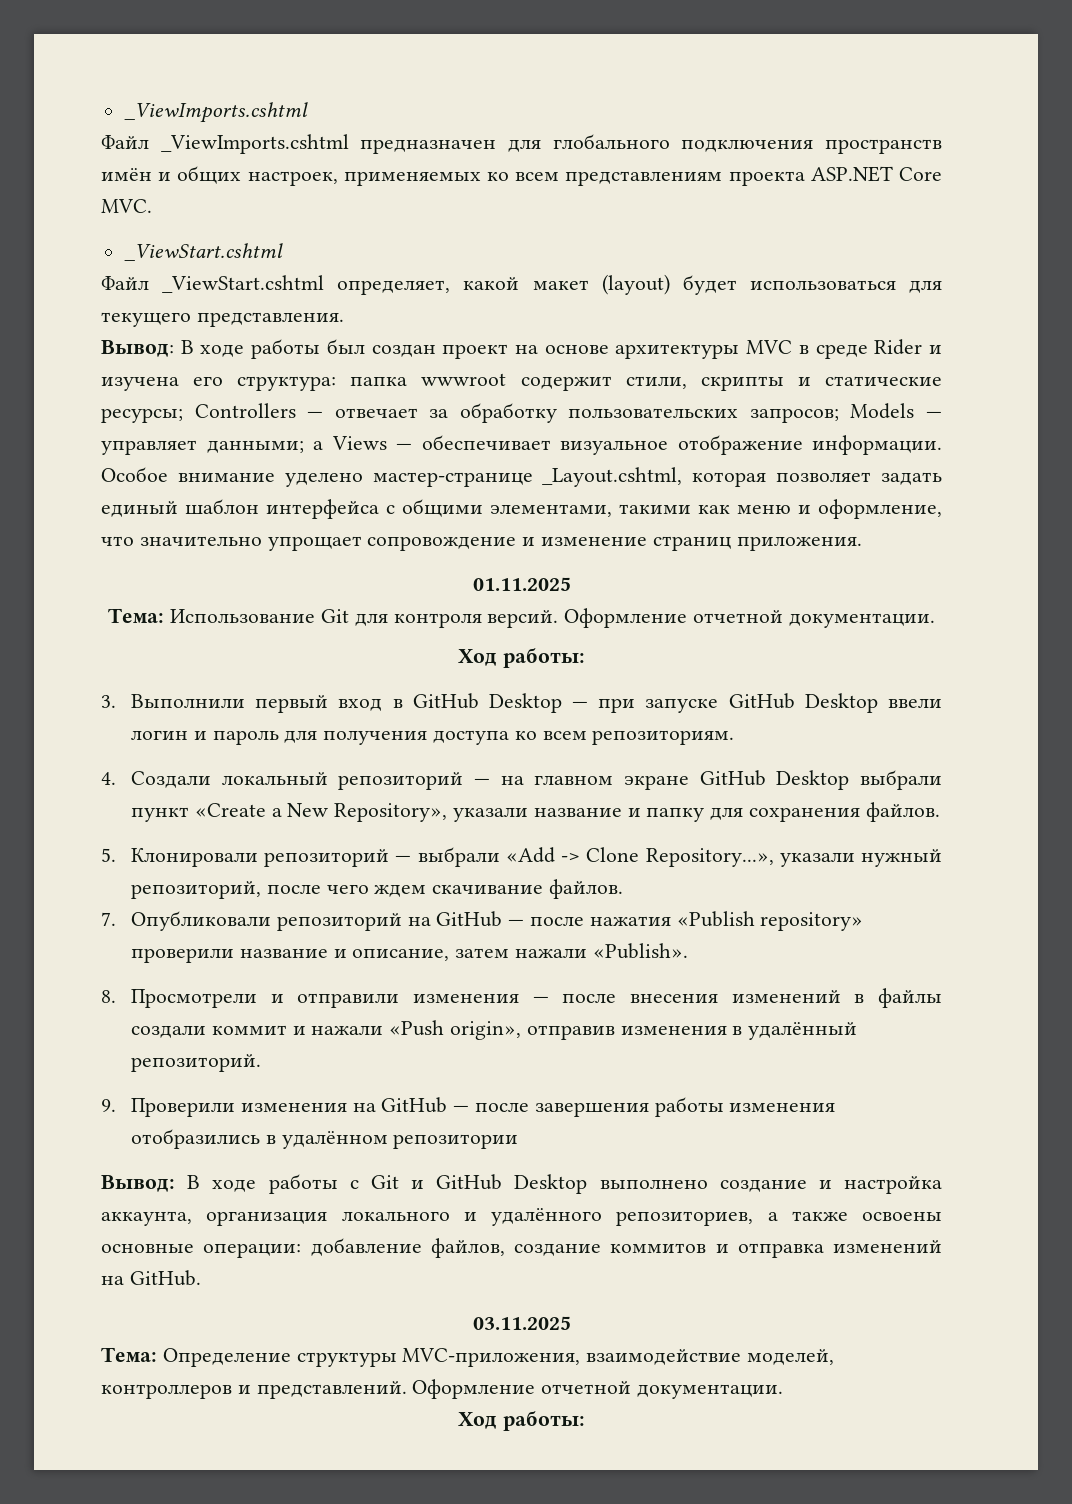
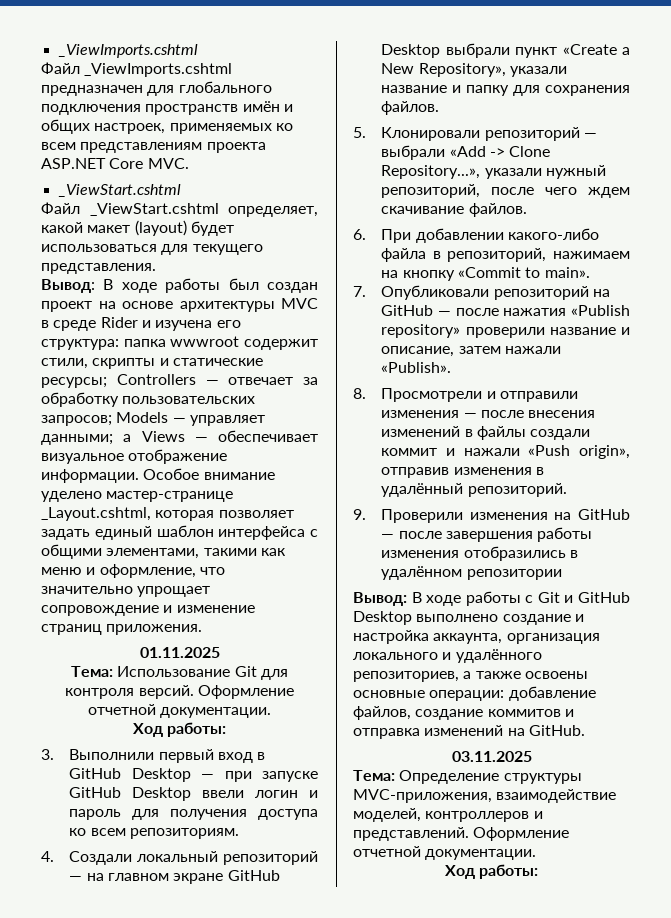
+ 6. При добавлении какого-либо файла в репозиторий, нажимаем на кнопку «Commit to main».

